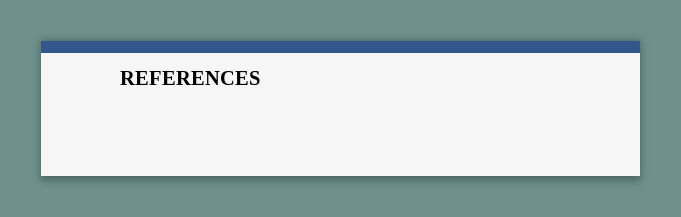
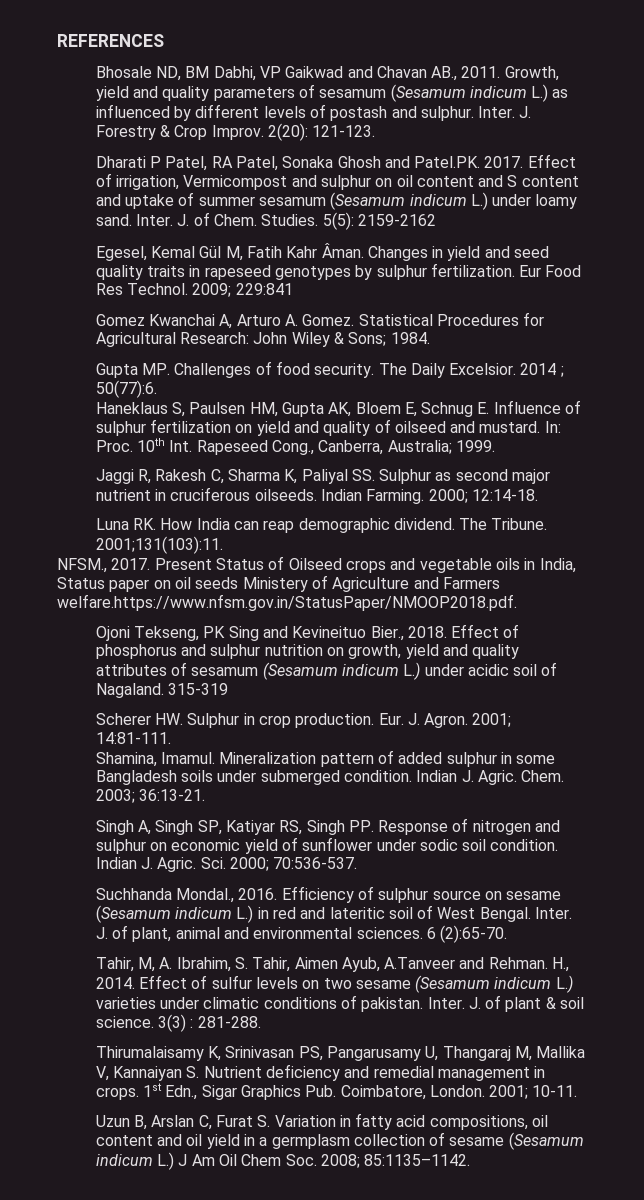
+ Bhosale ND, BM Dabhi, VP Gaikwad and Chavan AB., 2011. Growth, yield and quality parameters of sesamum (Sesamum indicum L.) as influenced by different levels of postash and sulphur. Inter. J. Forestry & Crop Improv. 2(20): 121-123.
+ Dharati P Patel, RA Patel, Sonaka Ghosh and Patel.PK. 2017. Effect of irrigation, Vermicompost and sulphur on oil content and S content and uptake of summer sesamum (Sesamum indicum L.) under loamy sand. Inter. J. of Chem. Studies. 5(5): 2159-2162
+ Egesel, Kemal Gül M, Fatih Kahr Âman. Changes in yield and seed quality traits in rapeseed genotypes by sulphur fertilization. Eur Food Res Technol. 2009; 229:841
+ Gomez Kwanchai A, Arturo A. Gomez. Statistical Procedures for Agricultural Research: John Wiley & Sons; 1984.
+ Gupta MP. Challenges of food security. The Daily Excelsior. 2014 ; 50(77):6.
+ Haneklaus S, Paulsen HM, Gupta AK, Bloem E, Schnug E. Influence of sulphur fertilization on yield and quality of oilseed and mustard. In: Proc. 10th Int. Rapeseed Cong., Canberra, Australia; 1999.
+ Jaggi R, Rakesh C, Sharma K, Paliyal SS. Sulphur as second major nutrient in cruciferous oilseeds. Indian Farming. 2000; 12:14-18.
+ Luna RK. How India can reap demographic dividend. The Tribune. 2001;131(103):11.
+ NFSM., 2017. Present Status of Oilseed crops and vegetable oils in India, Status paper on oil seeds Ministery of Agriculture and Farmers welfare.https://www.nfsm.gov.in/StatusPaper/NMOOP2018.pdf.
+ Ojoni Tekseng, PK Sing and Kevineituo Bier., 2018. Effect of phosphorus and sulphur nutrition on growth, yield and quality attributes of sesamum (Sesamum indicum L.) under acidic soil of Nagaland. 315-319
+ Scherer HW. Sulphur in crop production. Eur. J. Agron. 2001; 14:81-111.
+ Shamina, Imamul. Mineralization pattern of added sulphur in some Bangladesh soils under submerged condition. Indian J. Agric. Chem. 2003; 36:13-21.
+ Singh A, Singh SP, Katiyar RS, Singh PP. Response of nitrogen and sulphur on economic yield of sunflower under sodic soil condition. Indian J. Agric. Sci. 2000; 70:536-537.
+ Suchhanda Mondal., 2016. Efficiency of sulphur source on sesame (Sesamum indicum L.) in red and lateritic soil of West Bengal. Inter. J. of plant, animal and environmental sciences. 6 (2):65-70.
+ Tahir, M, A. Ibrahim, S. Tahir, Aimen Ayub, A.Tanveer and Rehman. H., 2014. Effect of sulfur levels on two sesame (Sesamum indicum L.) varieties under climatic conditions of pakistan. Inter. J. of plant & soil science. 3(3) : 281-288.
+ Thirumalaisamy K, Srinivasan PS, Pangarusamy U, Thangaraj M, Mallika V, Kannaiyan S. Nutrient deficiency and remedial management in crops. 1st Edn., Sigar Graphics Pub. Coimbatore, London. 2001; 10-11.
+ Uzun B, Arslan C, Furat S. Variation in fatty acid compositions, oil content and oil yield in a germplasm collection of sesame (Sesamum indicum L.) J Am Oil Chem Soc. 2008; 85:1135–1142.

